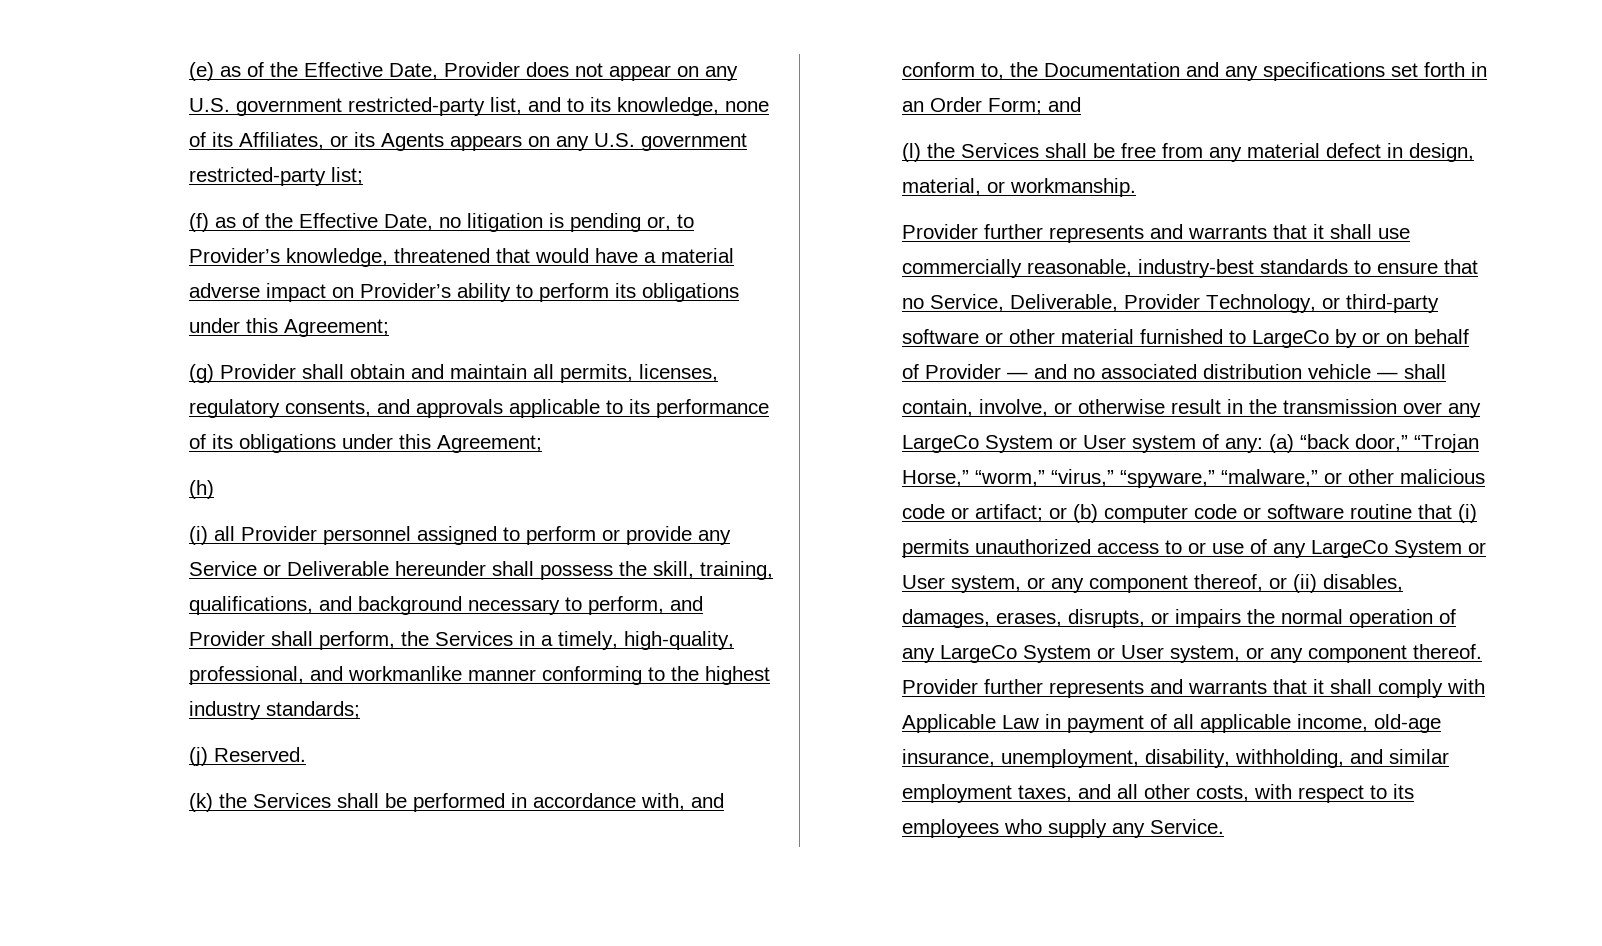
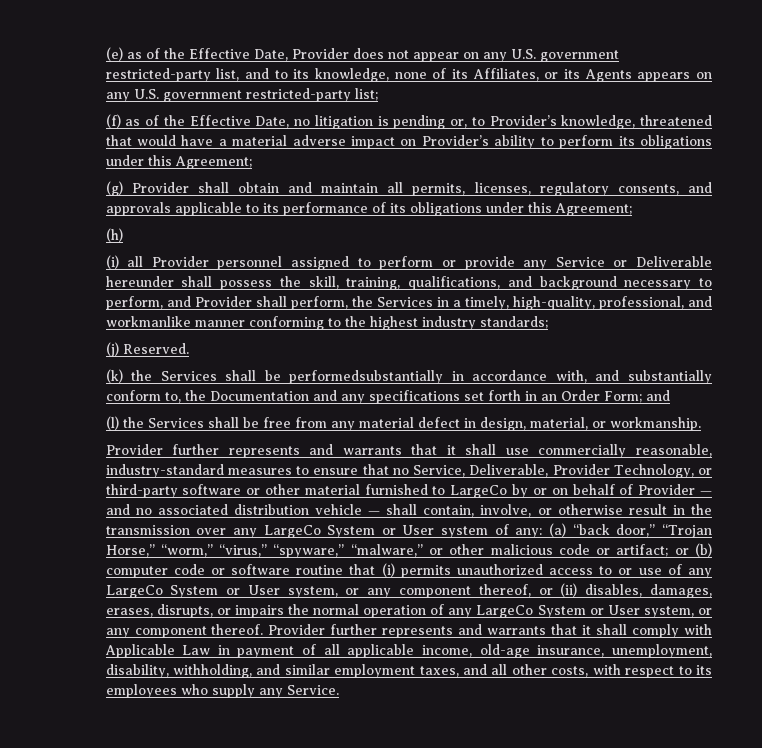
- (k) the Services shall be performed in accordance with, and conform to, the Documentation and any specifications set forth in an Order Form; and
+ (k) the Services shall be performedsubstantially in accordance with, and substantially conform to, the Documentation and any specifications set forth in an Order Form; and
- Provider further represents and warrants that it shall use commercially reasonable, industry-best standards to ensure that no Service, Deliverable, Provider Technology, or third-party software or other material furnished to LargeCo by or on behalf of Provider — and no associated distribution vehicle — shall contain, involve, or otherwise result in the transmission over any LargeCo System or User system of any:
+ Provider further represents and warrants that it shall use commercially reasonable, industry-standard measures to ensure that no Service, Deliverable, Provider Technology, or third-party software or other material furnished to LargeCo by or on behalf of Provider — and no associated distribution vehicle — shall contain, involve, or otherwise result in the transmission over any LargeCo System or User system of any:

